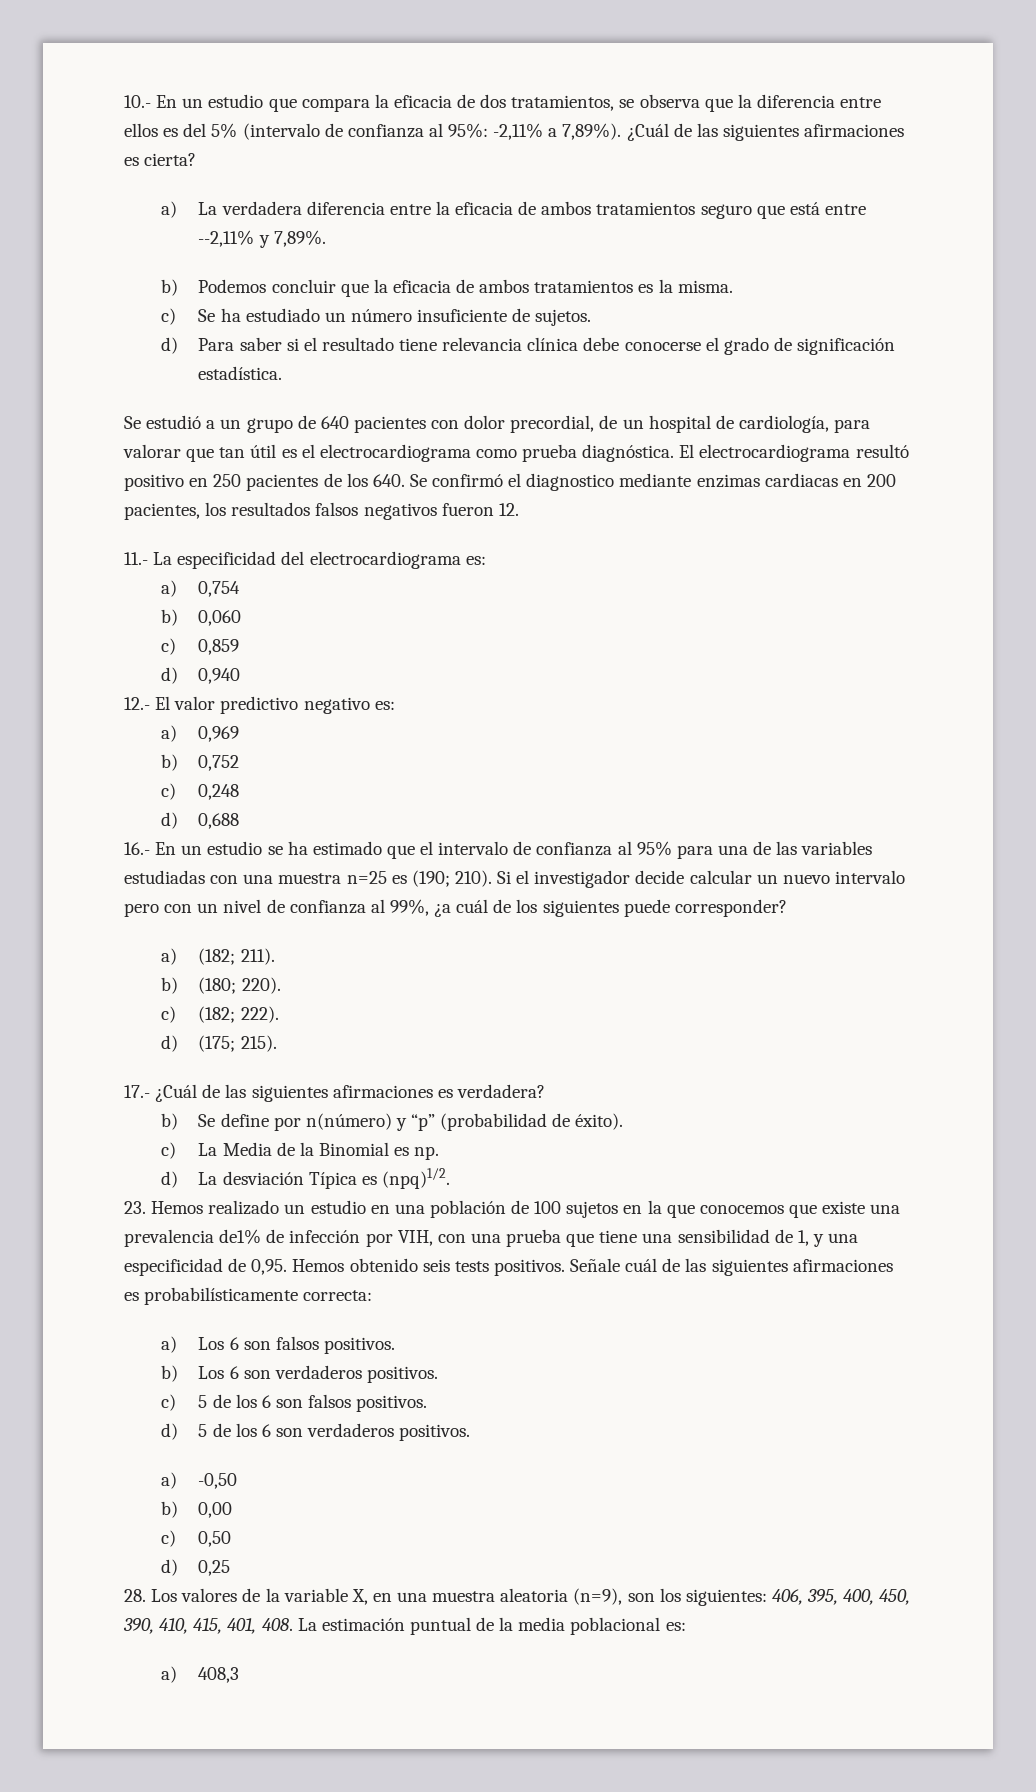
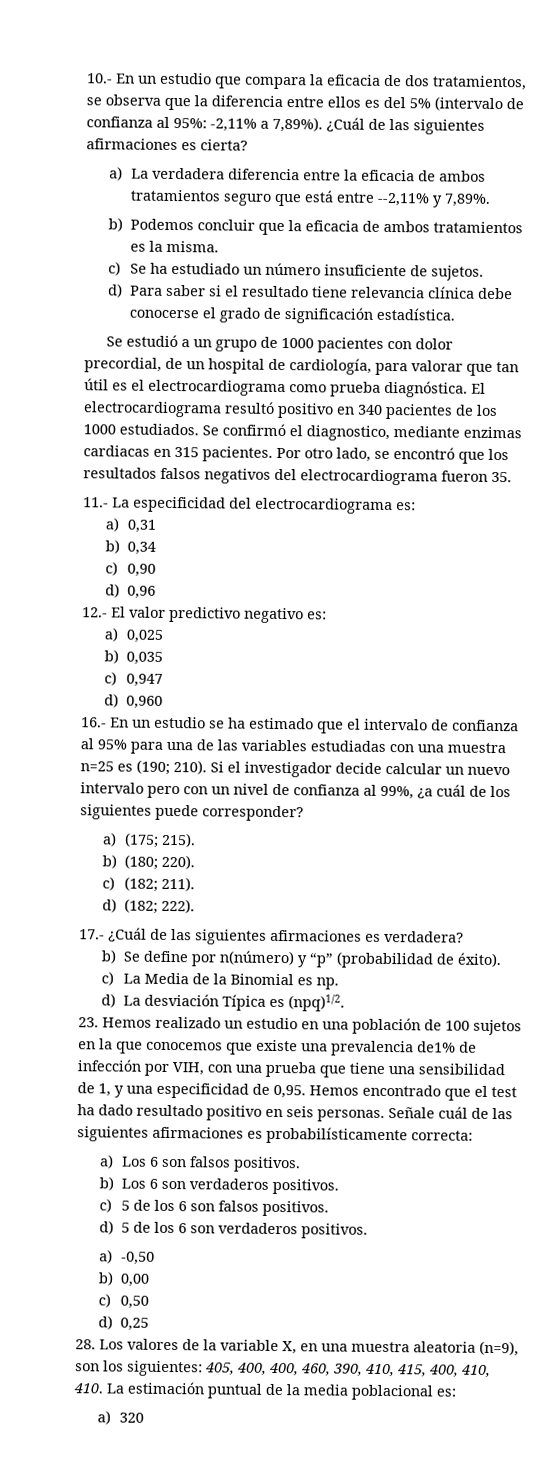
- Se estudió a un grupo de 640 pacientes con dolor precordial, de un hospital de cardiología, para valorar que tan útil es el electrocardiograma como prueba diagnóstica.
+ Se estudió a un grupo de 1000 pacientes con dolor precordial, de un hospital de cardiología, para valorar que tan útil es el electrocardiograma como prueba diagnóstica.
- El electrocardiograma resultó positivo en 250 pacientes de los 640. Se confirmó el diagnostico mediante enzimas cardiacas en 200 pacientes, los resultados falsos negativos fueron 12.
+ El electrocardiograma resultó positivo en 340 pacientes de los 1000 estudiados. Se confirmó el diagnostico, mediante enzimas cardiacas en 315 pacientes. Por otro lado, se encontró que los resultados falsos negativos del electrocardiograma fueron 35.
- a) 0,754
- b) 0,060
- c) 0,859
- d) 0,940
+ a) 0,31
+ b) 0,34
+ c) 0,90
+ d) 0,96
- a) 0,969
- b) 0,752
- c) 0,248
- d) 0,688
+ a) 0,025
+ b) 0,035
+ c) 0,947
+ d) 0,960
- a) (182; 211).
+ a) (175; 215).
- c) (182; 222).
- d) (175; 215).
+ c) (182; 211).
+ d) (182; 222).
- Hemos obtenido seis tests positivos.
+ Hemos encontrado que el test ha dado resultado positivo en seis personas.
- 28. Los valores de la variable X, en una muestra aleatoria (n=9), son los siguientes: 406, 395, 400, 450, 390, 410, 415, 401, 408. La estimación puntual de la media poblacional es:
+ 28. Los valores de la variable X, en una muestra aleatoria (n=9), son los siguientes: 405, 400, 400, 460, 390, 410, 415, 400, 410, 410. La estimación puntual de la media poblacional es:
- a) 408,3
+ a) 320

